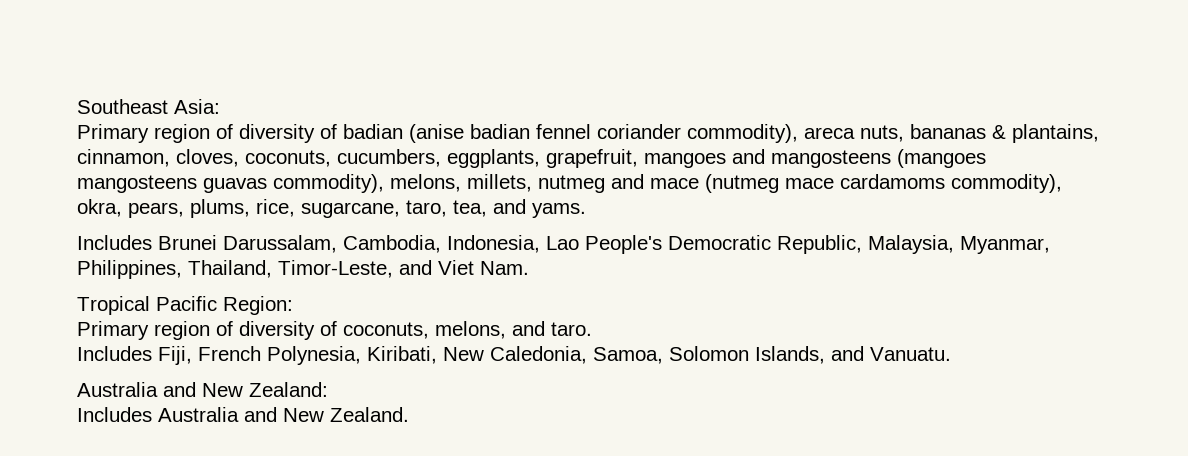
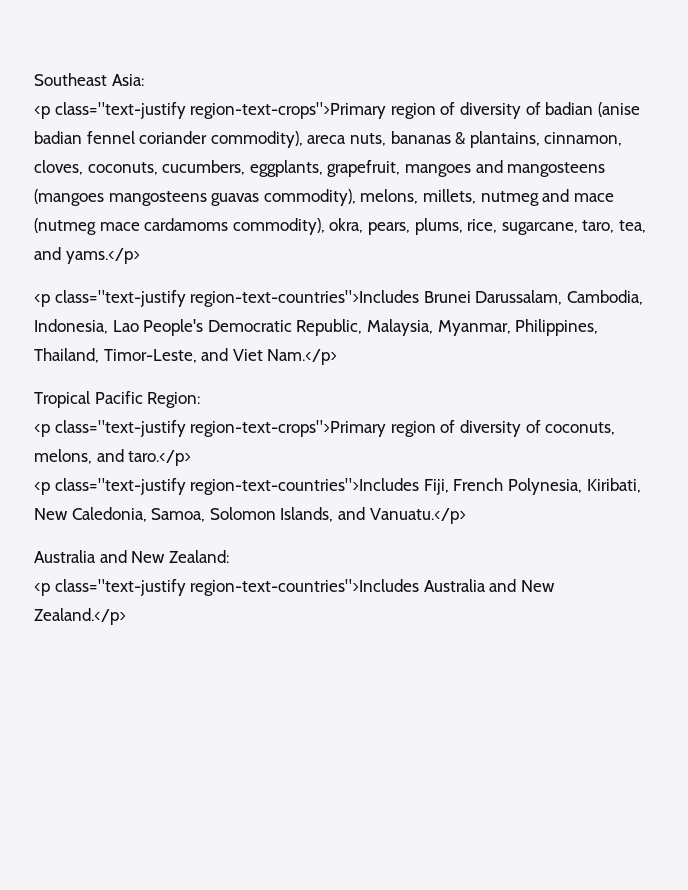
- Primary region of diversity of badian (anise badian fennel coriander commodity), areca nuts, bananas & plantains, cinnamon, cloves, coconuts, cucumbers, eggplants, grapefruit, mangoes and mangosteens (mangoes mangosteens guavas commodity), melons, millets, nutmeg and mace (nutmeg mace cardamoms commodity), okra, pears, plums, rice, sugarcane, taro, tea, and yams.
- Includes Brunei Darussalam, Cambodia, Indonesia, Lao People's Democratic Republic, Malaysia, Myanmar, Philippines, Thailand, Timor-Leste, and Viet Nam.
+ <p class="text-justify region-text-crops">Primary region of diversity of badian (anise badian fennel coriander commodity), areca nuts, bananas & plantains, cinnamon, cloves, coconuts, cucumbers, eggplants, grapefruit, mangoes and mangosteens (mangoes mangosteens guavas commodity), melons, millets, nutmeg and mace (nutmeg mace cardamoms commodity), okra, pears, plums, rice, sugarcane, taro, tea, and yams.</p>
+ <p class="text-justify region-text-countries">Includes Brunei Darussalam, Cambodia, Indonesia, Lao People's Democratic Republic, Malaysia, Myanmar, Philippines, Thailand, Timor-Leste, and Viet Nam.</p>
- Primary region of diversity of coconuts, melons, and taro.
- Includes Fiji, French Polynesia, Kiribati, New Caledonia, Samoa, Solomon Islands, and Vanuatu.
+ <p class="text-justify region-text-crops">Primary region of diversity of coconuts, melons, and taro.</p>
+ <p class="text-justify region-text-countries">Includes Fiji, French Polynesia, Kiribati, New Caledonia, Samoa, Solomon Islands, and Vanuatu.</p>
- Includes Australia and New Zealand.
+ <p class="text-justify region-text-countries">Includes Australia and New Zealand.</p>

